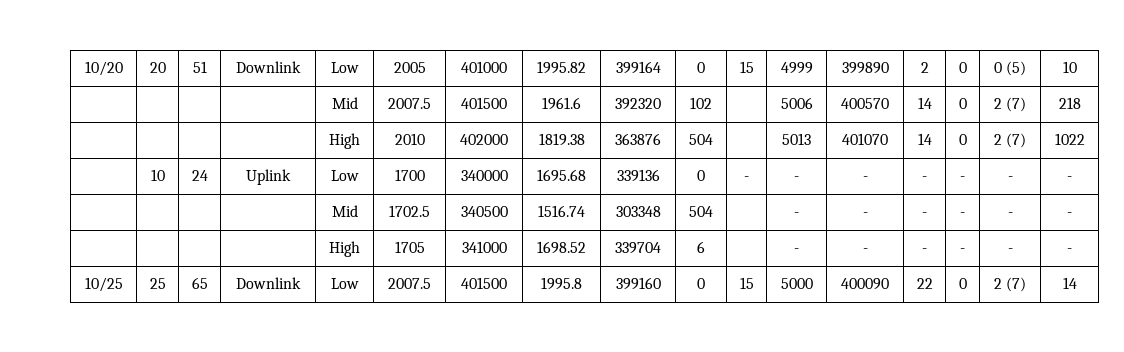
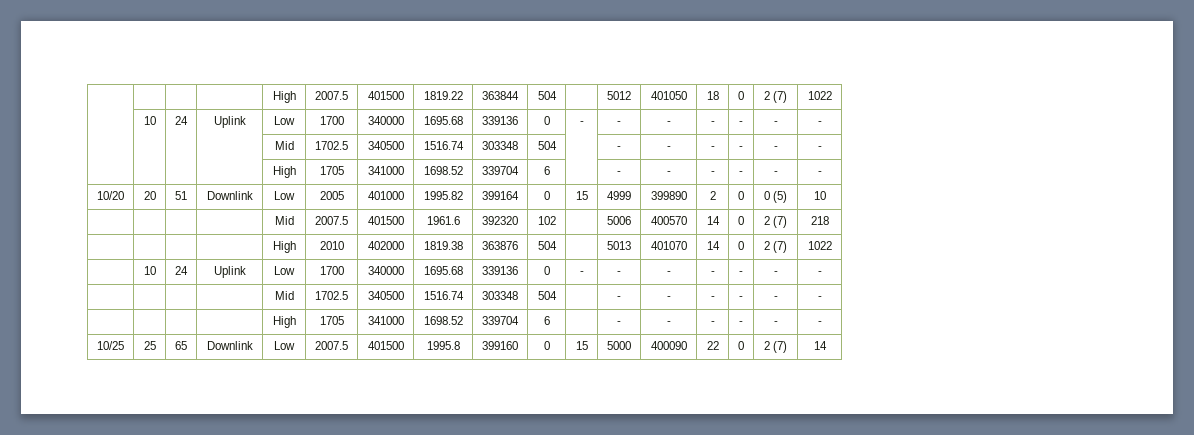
+ | | | | High | 2007.5 | 401500 | 1819.22 | 363844 | 504 | | 5012 | 401050 | 18 | 0 | 2 (7) | 1022
+ | 10 | 24 | Uplink | Low | 1700 | 340000 | 1695.68 | 339136 | 0 | - | - | - | - | - | - | -
+ | | | | Mid | 1702.5 | 340500 | 1516.74 | 303348 | 504 | | - | - | - | - | - | -
+ | | | | High | 1705 | 341000 | 1698.52 | 339704 | 6 | | - | - | - | - | - | -

